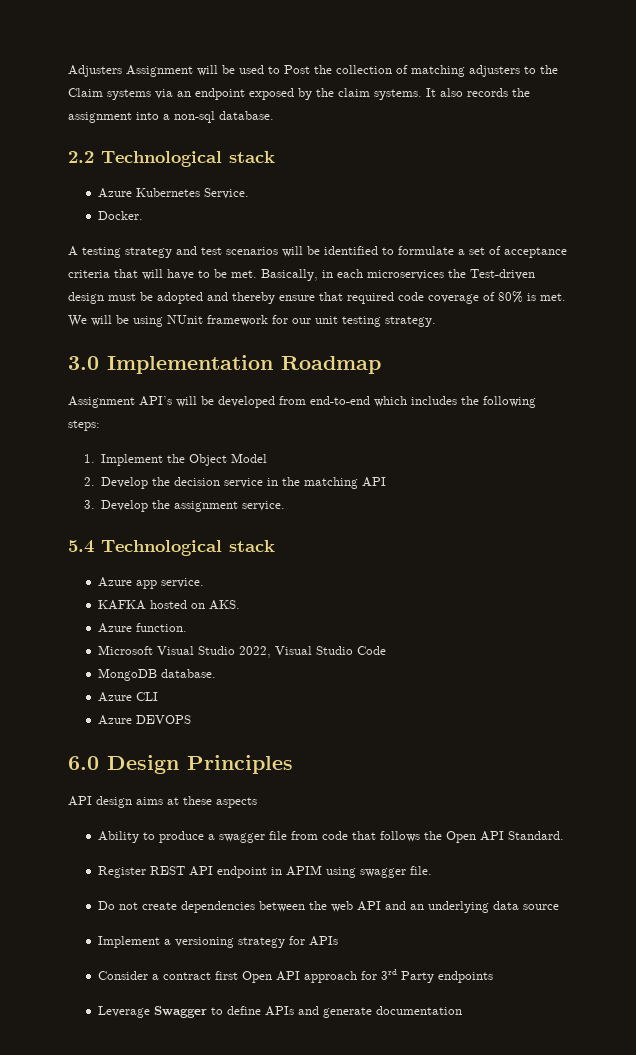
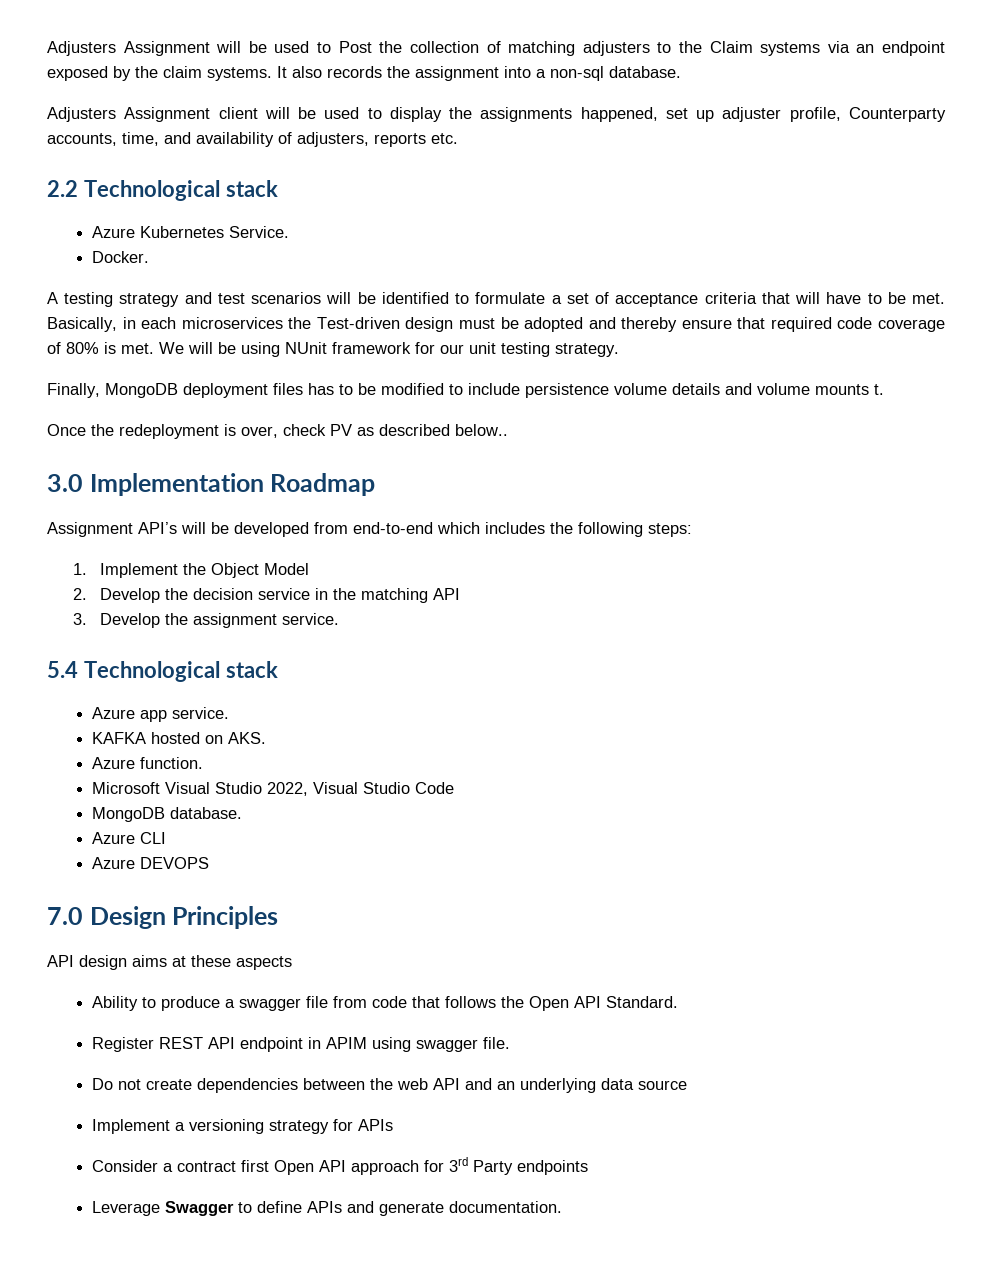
+ Adjusters Assignment client will be used to display the assignments happened, set up adjuster profile, Counterparty accounts, time, and availability of adjusters, reports etc.
+ Finally, MongoDB deployment files has to be modified to include persistence volume details and volume mounts t.
+ Once the redeployment is over, check PV as described below..
- 6.0 Design Principles
+ 7.0 Design Principles
- Leverage Swagger to define APIs and generate documentation
+ Leverage Swagger to define APIs and generate documentation.

